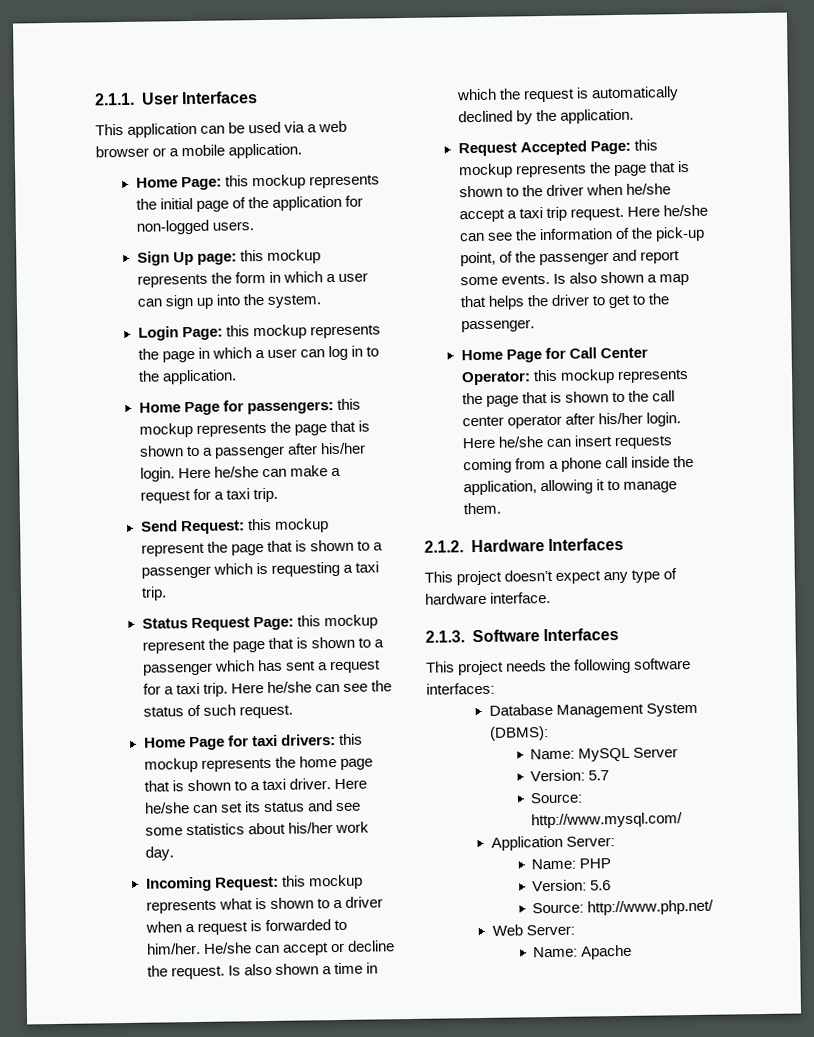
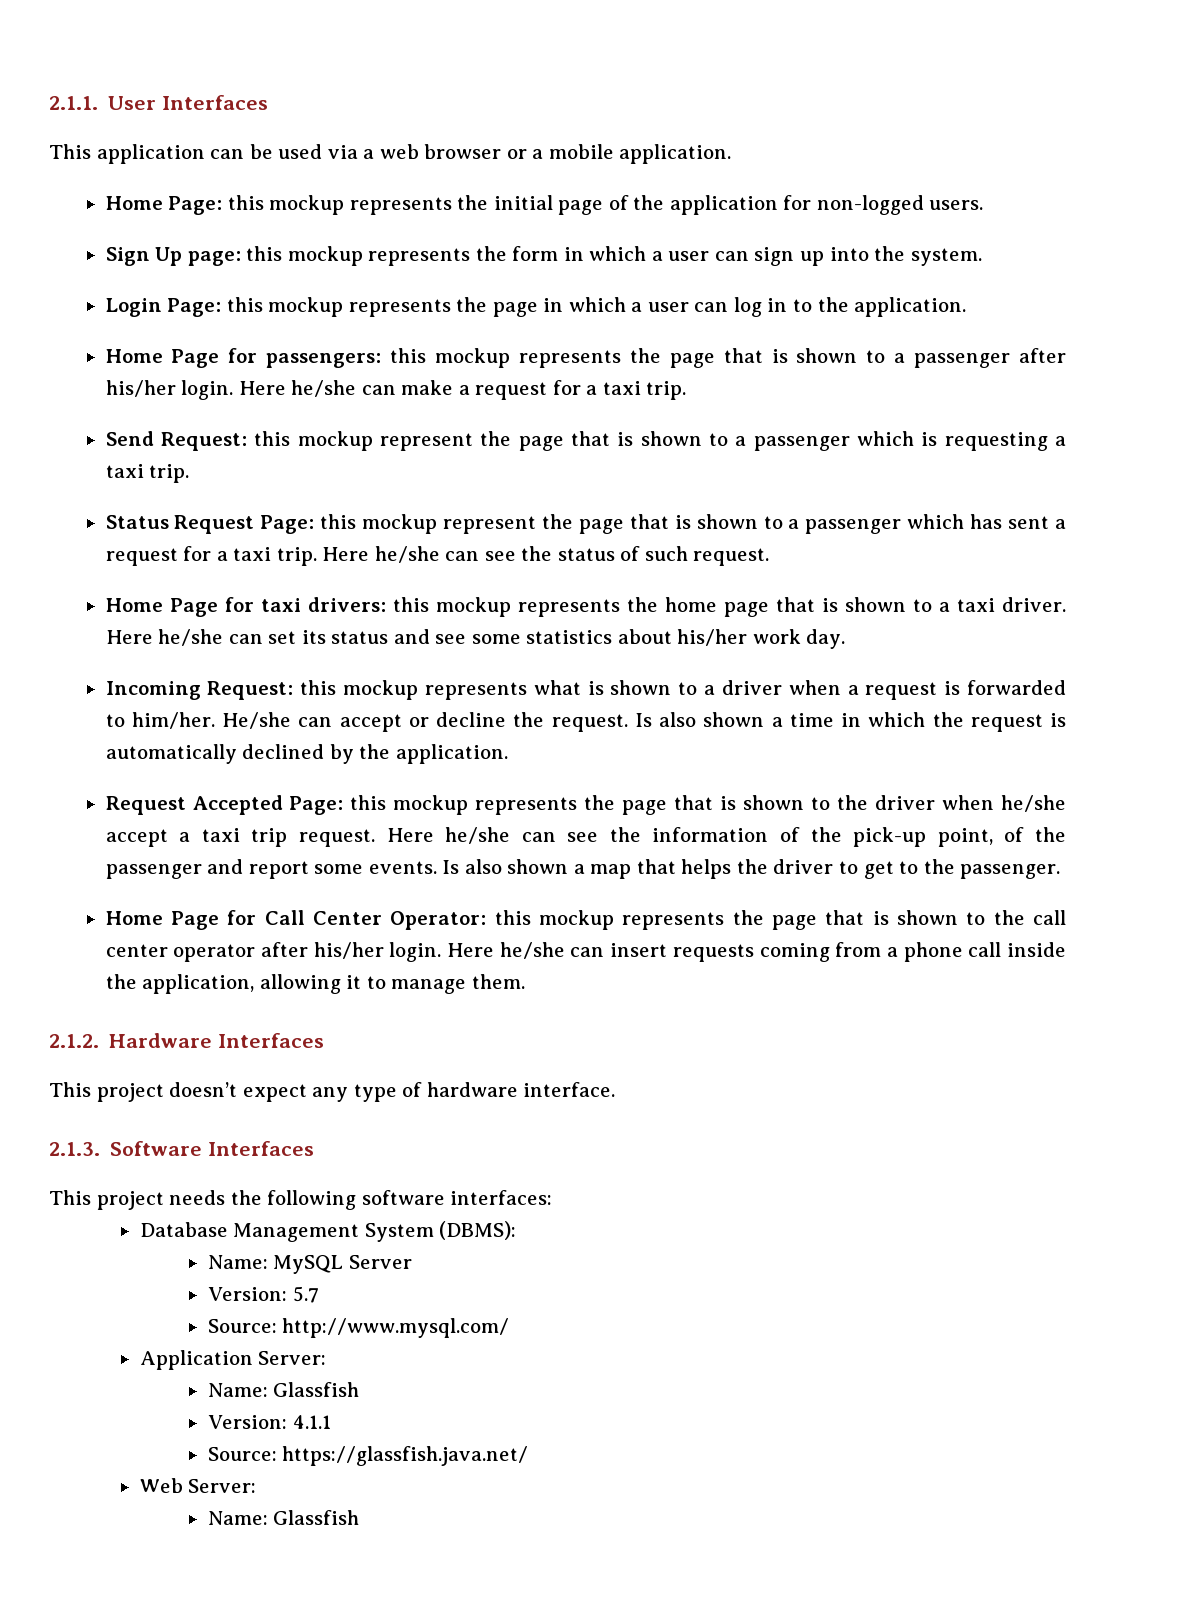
  Application Server:
- Name: PHP
- Version: 5.6
- Source: http://www.php.net/
+ Name: Glassfish
+ Version: 4.1.1
+ Source: https://glassfish.java.net/
  Web Server:
- Name: Apache
+ Name: Glassfish

